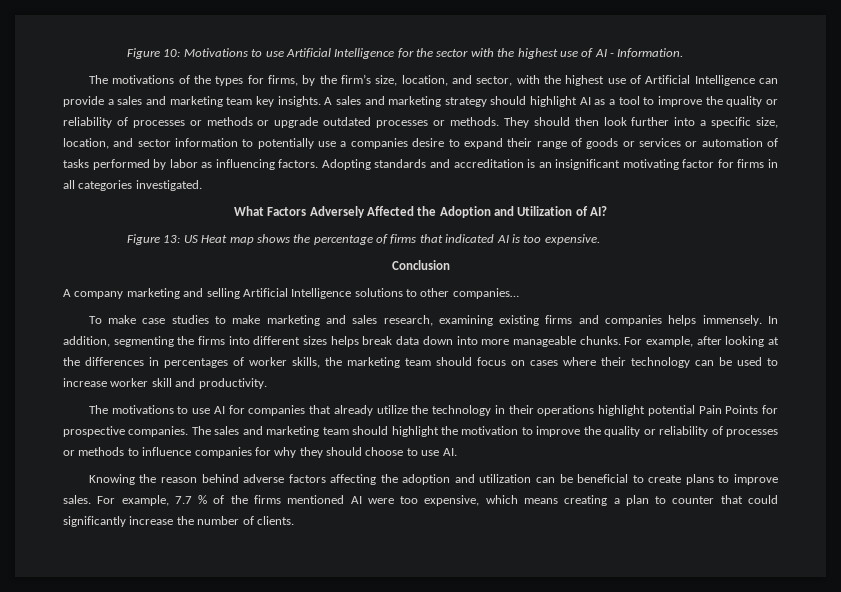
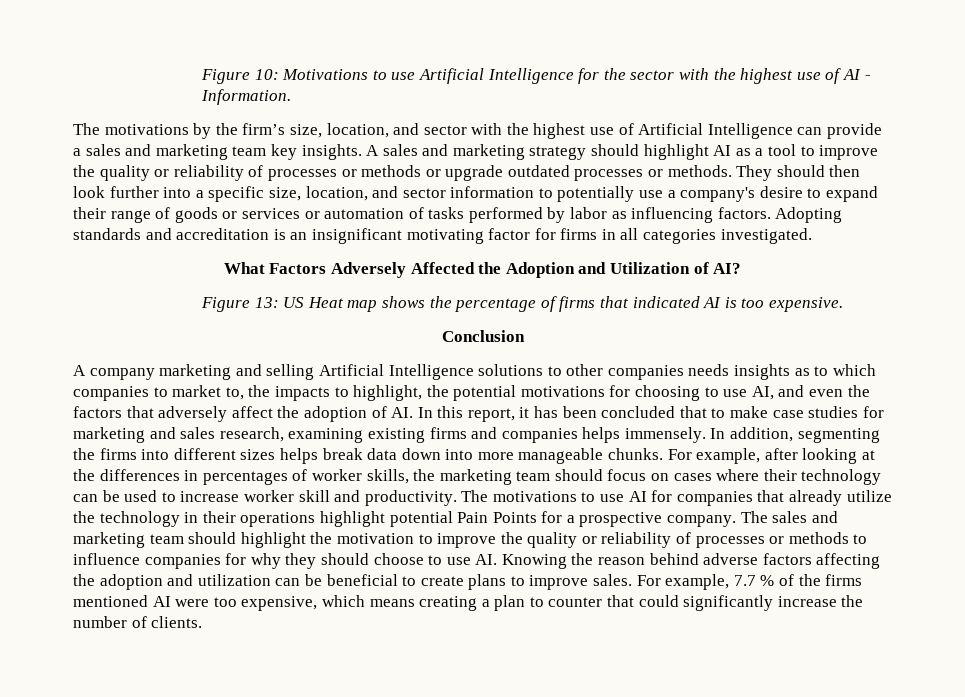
- The motivations of the types for firms, by the firm’s size, location, and sector, with the highest use of Artificial Intelligence can provide a sales and marketing team key insights.
+ The motivations by the firm’s size, location, and sector with the highest use of Artificial Intelligence can provide a sales and marketing team key insights.
- They should then look further into a specific size, location, and sector information to potentially use a companies desire to expand their range of goods or services or automation of tasks performed by labor as influencing factors.
+ They should then look further into a specific size, location, and sector information to potentially use a company's desire to expand their range of goods or services or automation of tasks performed by labor as influencing factors.
- A company marketing and selling Artificial Intelligence solutions to other companies…
- To make case studies to make marketing and sales research, examining existing firms and companies helps immensely.
+ A company marketing and selling Artificial Intelligence solutions to other companies needs insights as to which companies to market to, the impacts to highlight, the potential motivations for choosing to use AI, and even the factors that adversely affect the adoption of AI. In this report, it has been concluded that to make case studies for marketing and sales research, examining existing firms and companies helps immensely.
- For example, after looking at the differences in percentages of worker skills, the marketing team should focus on cases where their technology can be used to increase worker skill and productivity.
- The motivations to use AI for companies that already utilize the technology in their operations highlight potential Pain Points for prospective companies.
+ For example, after looking at the differences in percentages of worker skills, the marketing team should focus on cases where their technology can be used to increase worker skill and productivity. The motivations to use AI for companies that already utilize the technology in their operations highlight potential Pain Points for a prospective company.
- The sales and marketing team should highlight the motivation to improve the quality or reliability of processes or methods to influence companies for why they should choose to use AI.
- Knowing the reason behind adverse factors affecting the adoption and utilization can be beneficial to create plans to improve sales.
+ The sales and marketing team should highlight the motivation to improve the quality or reliability of processes or methods to influence companies for why they should choose to use AI. Knowing the reason behind adverse factors affecting the adoption and utilization can be beneficial to create plans to improve sales.

